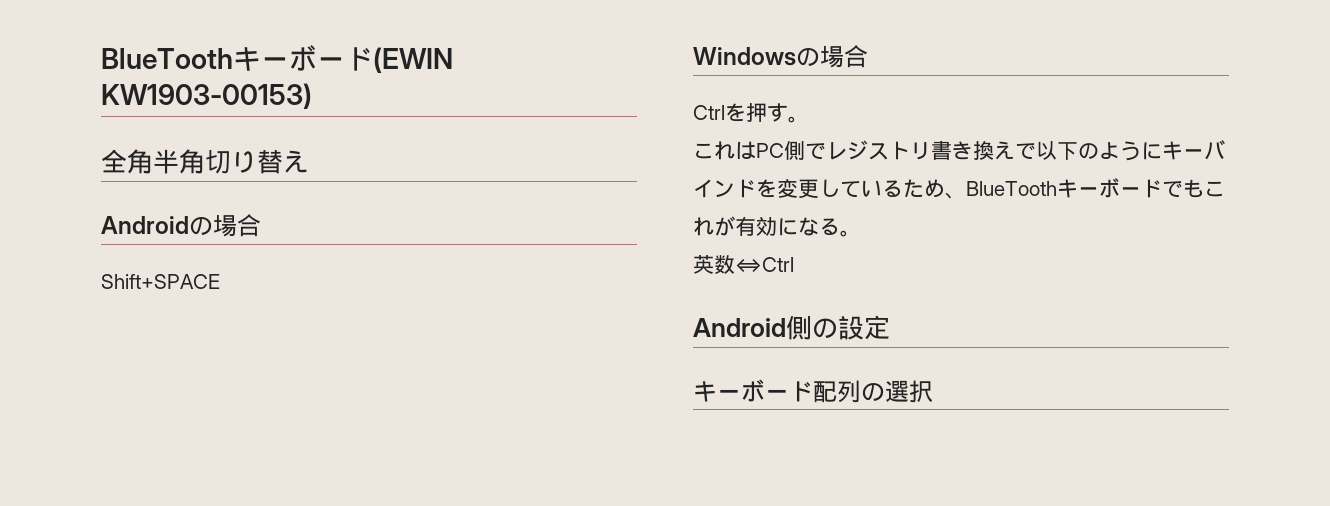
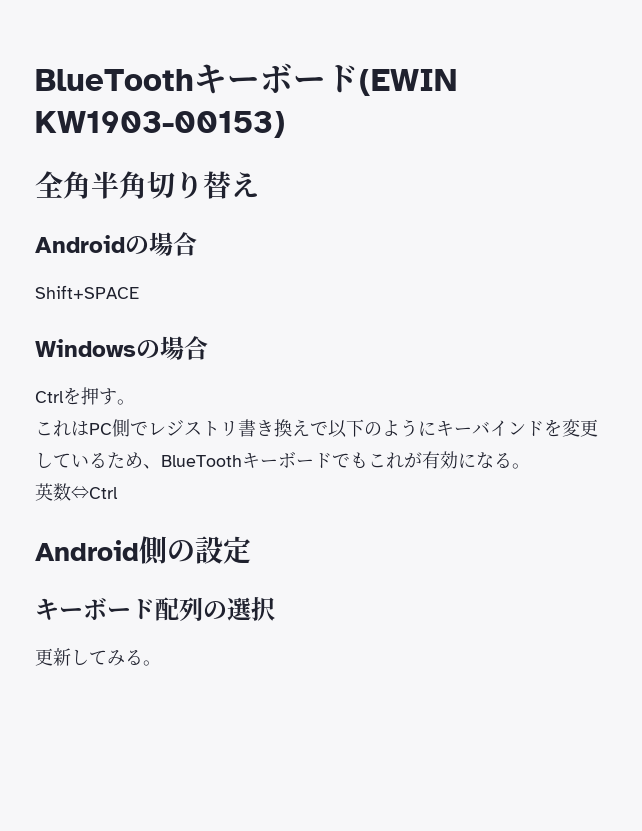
+ 更新してみる。

